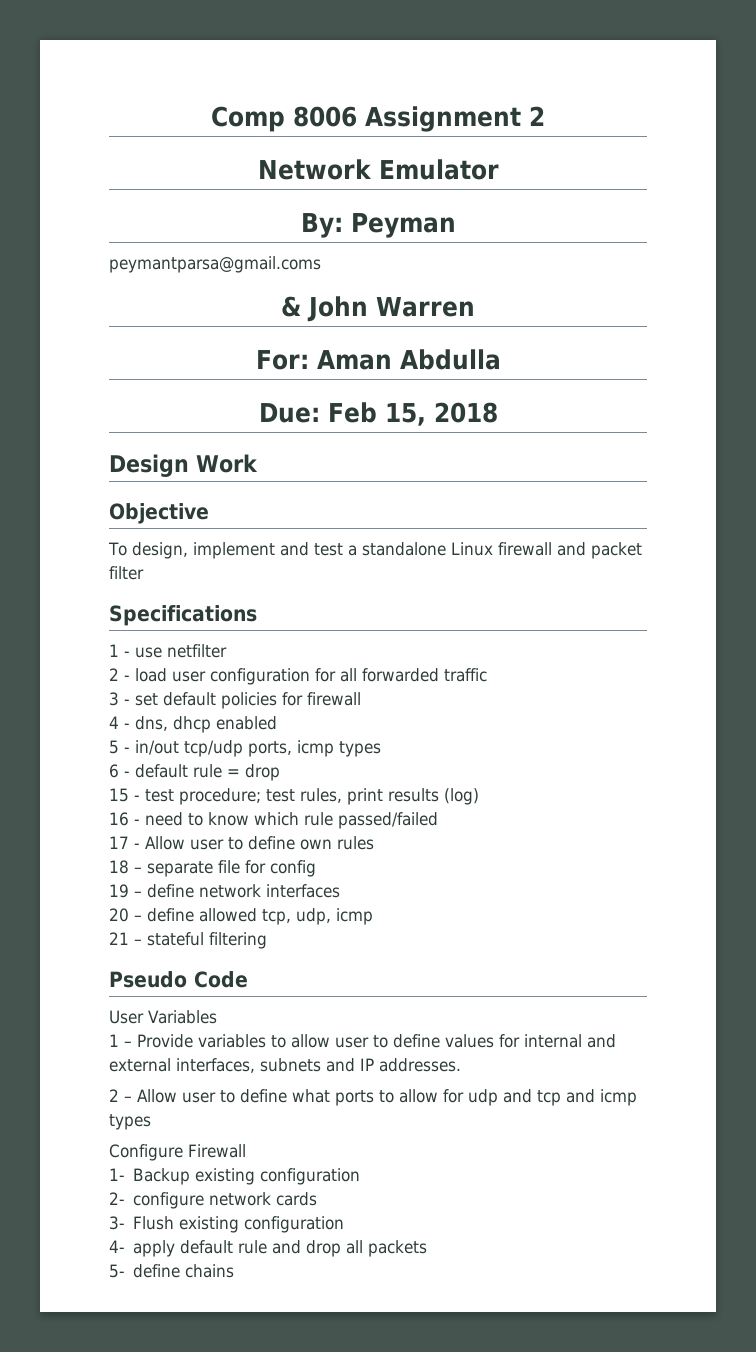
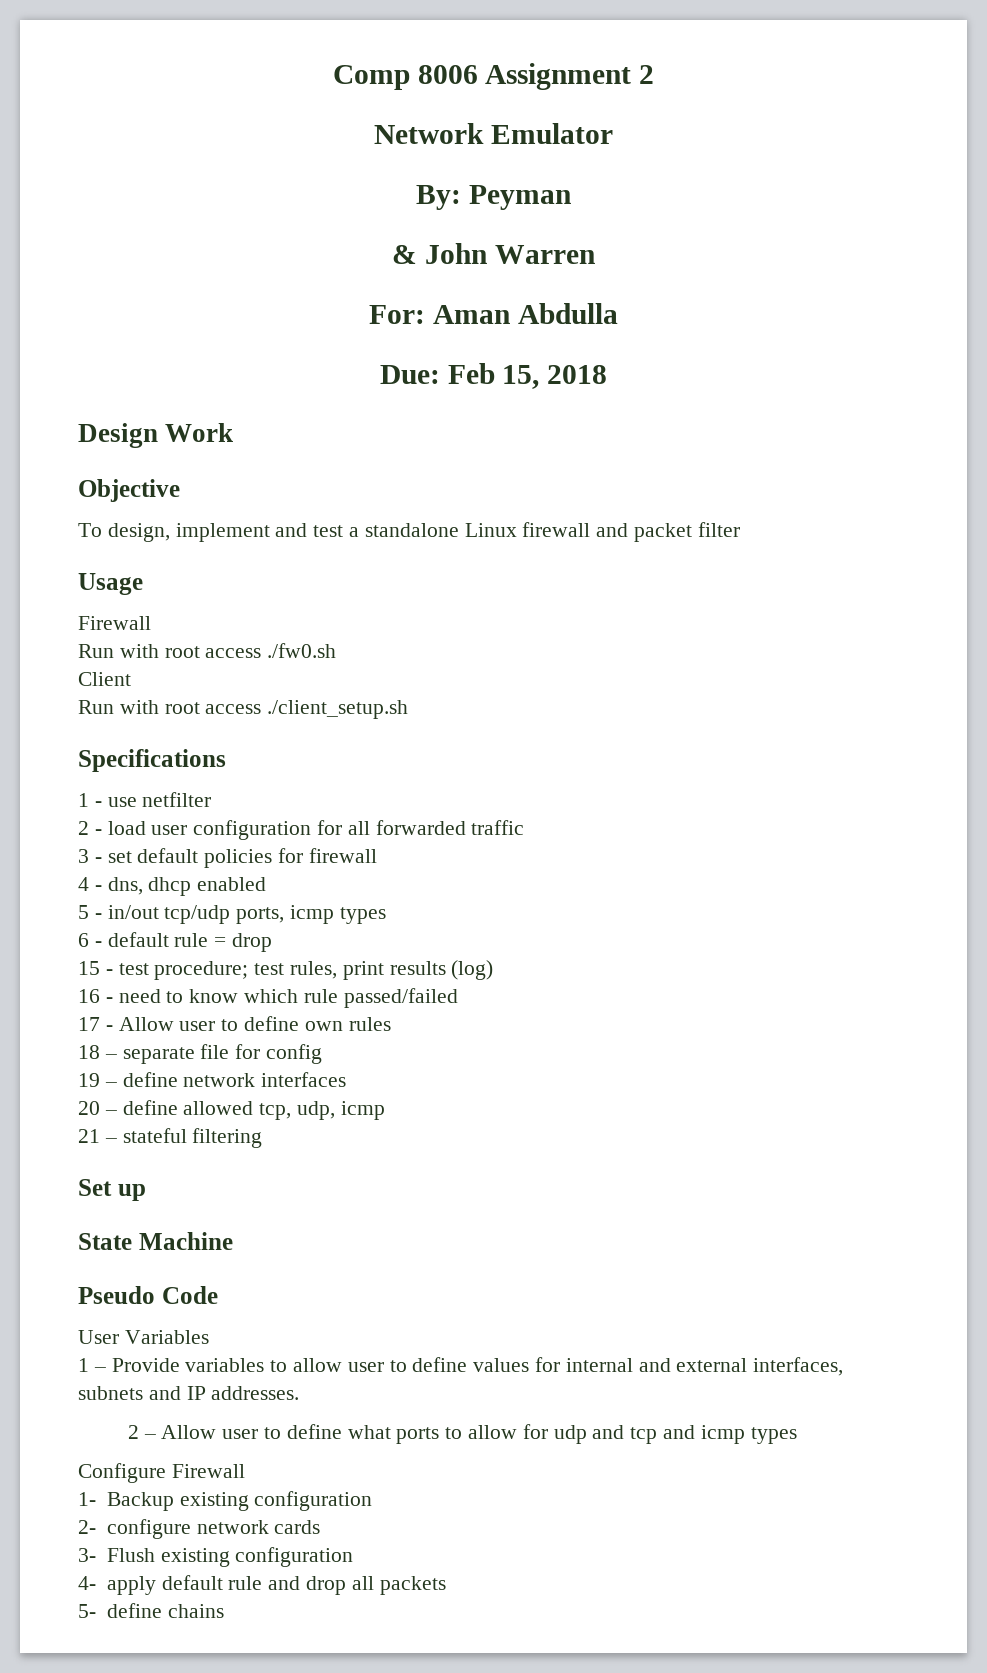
- peymantparsa@gmail.coms
+ Usage
+ Firewall
+ Run with root access ./fw0.sh
+ Client
+ Run with root access ./client_setup.sh
+ Set up
+ State Machine

